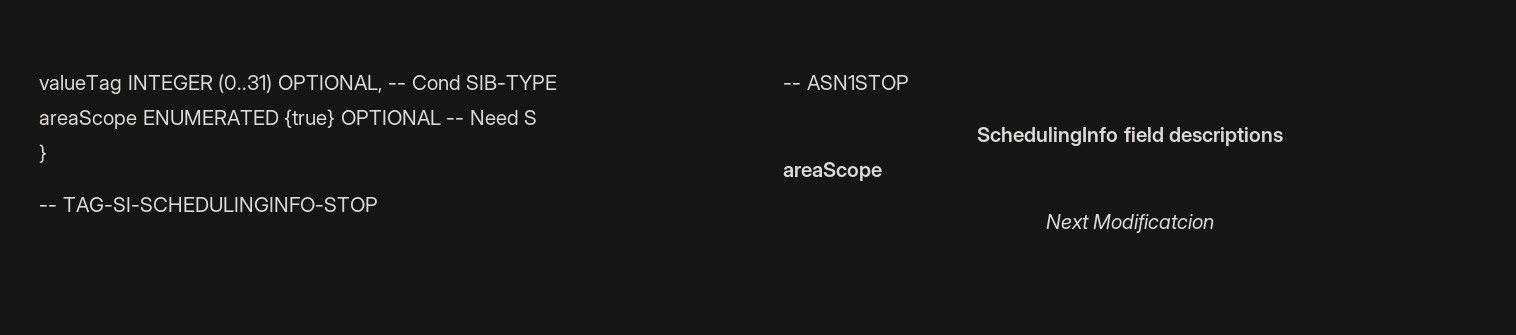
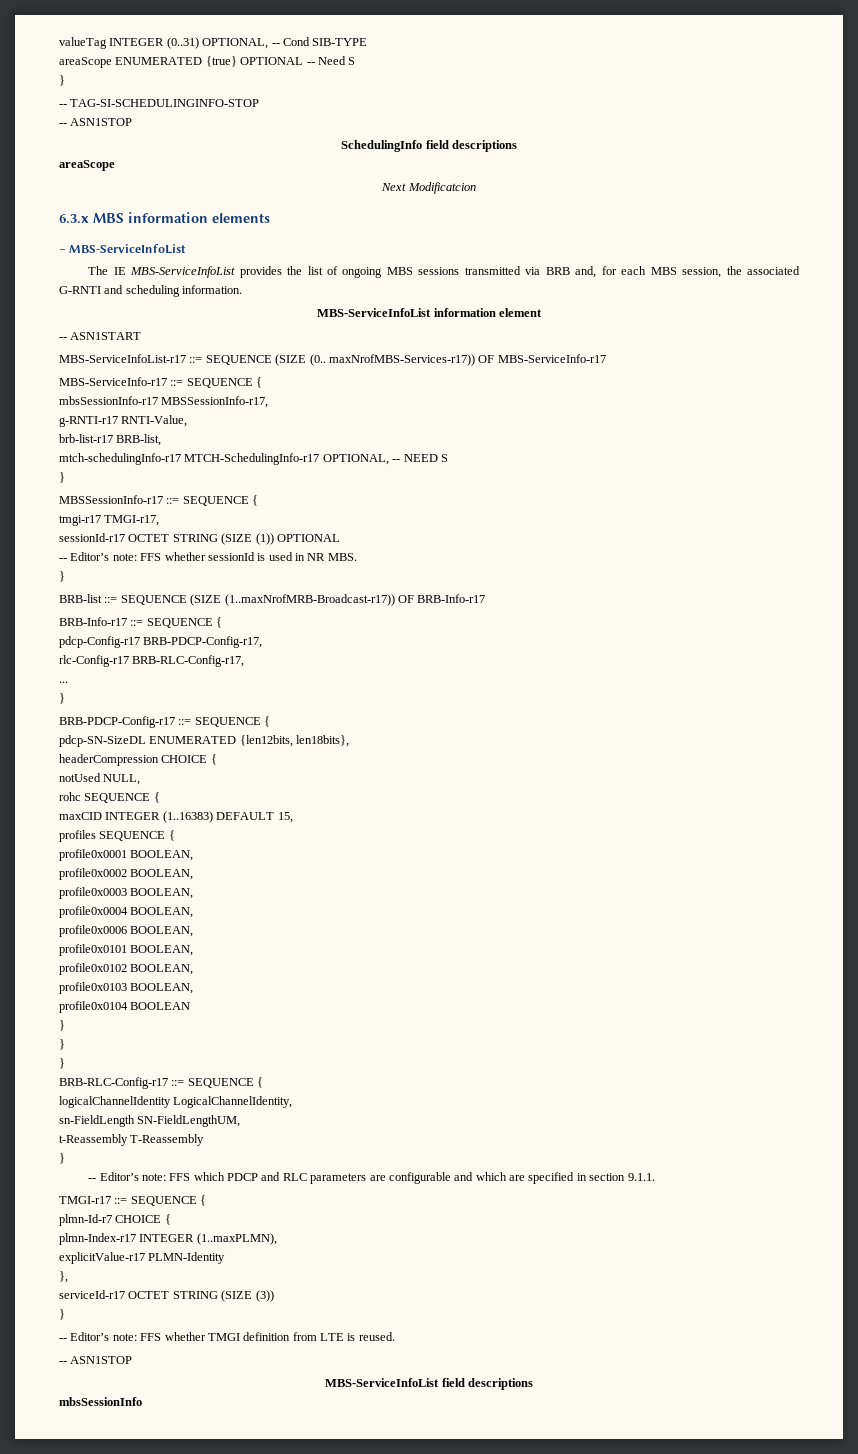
+ 6.3.x MBS information elements
+ – MBS-ServiceInfoList
+ The IE MBS-ServiceInfoList provides the list of ongoing MBS sessions transmitted via BRB and, for each MBS session, the associated G-RNTI and scheduling information.
+ MBS-ServiceInfoList information element
+ -- ASN1START
+ MBS-ServiceInfoList-r17 ::= SEQUENCE (SIZE (0.. maxNrofMBS-Services-r17)) OF MBS-ServiceInfo-r17
+ MBS-ServiceInfo-r17 ::= SEQUENCE {
+ mbsSessionInfo-r17 MBSSessionInfo-r17,
+ g-RNTI-r17 RNTI-Value,
+ brb-list-r17 BRB-list,
+ mtch-schedulingInfo-r17 MTCH-SchedulingInfo-r17 OPTIONAL, -- NEED S
+ }
+ MBSSessionInfo-r17 ::= SEQUENCE {
+ tmgi-r17 TMGI-r17,
+ sessionId-r17 OCTET STRING (SIZE (1)) OPTIONAL
+ -- Editor’s note: FFS whether sessionId is used in NR MBS.
+ }
+ BRB-list ::= SEQUENCE (SIZE (1..maxNrofMRB-Broadcast-r17)) OF BRB-Info-r17
+ BRB-Info-r17 ::= SEQUENCE {
+ pdcp-Config-r17 BRB-PDCP-Config-r17,
+ rlc-Config-r17 BRB-RLC-Config-r17,
+ ...
+ }
+ BRB-PDCP-Config-r17 ::= SEQUENCE {
+ pdcp-SN-SizeDL ENUMERATED {len12bits, len18bits},
+ headerCompression CHOICE {
+ notUsed NULL,
+ rohc SEQUENCE {
+ maxCID INTEGER (1..16383) DEFAULT 15,
+ profiles SEQUENCE {
+ profile0x0001 BOOLEAN,
+ profile0x0002 BOOLEAN,
+ profile0x0003 BOOLEAN,
+ profile0x0004 BOOLEAN,
+ profile0x0006 BOOLEAN,
+ profile0x0101 BOOLEAN,
+ profile0x0102 BOOLEAN,
+ profile0x0103 BOOLEAN,
+ profile0x0104 BOOLEAN
+ }
+ }
+ }
+ BRB-RLC-Config-r17 ::= SEQUENCE {
+ logicalChannelIdentity LogicalChannelIdentity,
+ sn-FieldLength SN-FieldLengthUM,
+ t-Reassembly T-Reassembly
+ }
+ -- Editor’s note: FFS which PDCP and RLC parameters are configurable and which are specified in section 9.1.1.
+ TMGI-r17 ::= SEQUENCE {
+ plmn-Id-r7 CHOICE {
+ plmn-Index-r17 INTEGER (1..maxPLMN),
+ explicitValue-r17 PLMN-Identity
+ },
+ serviceId-r17 OCTET STRING (SIZE (3))
+ }
+ -- Editor’s note: FFS whether TMGI definition from LTE is reused.
+ -- ASN1STOP
+ MBS-ServiceInfoList field descriptions
+ mbsSessionInfo

